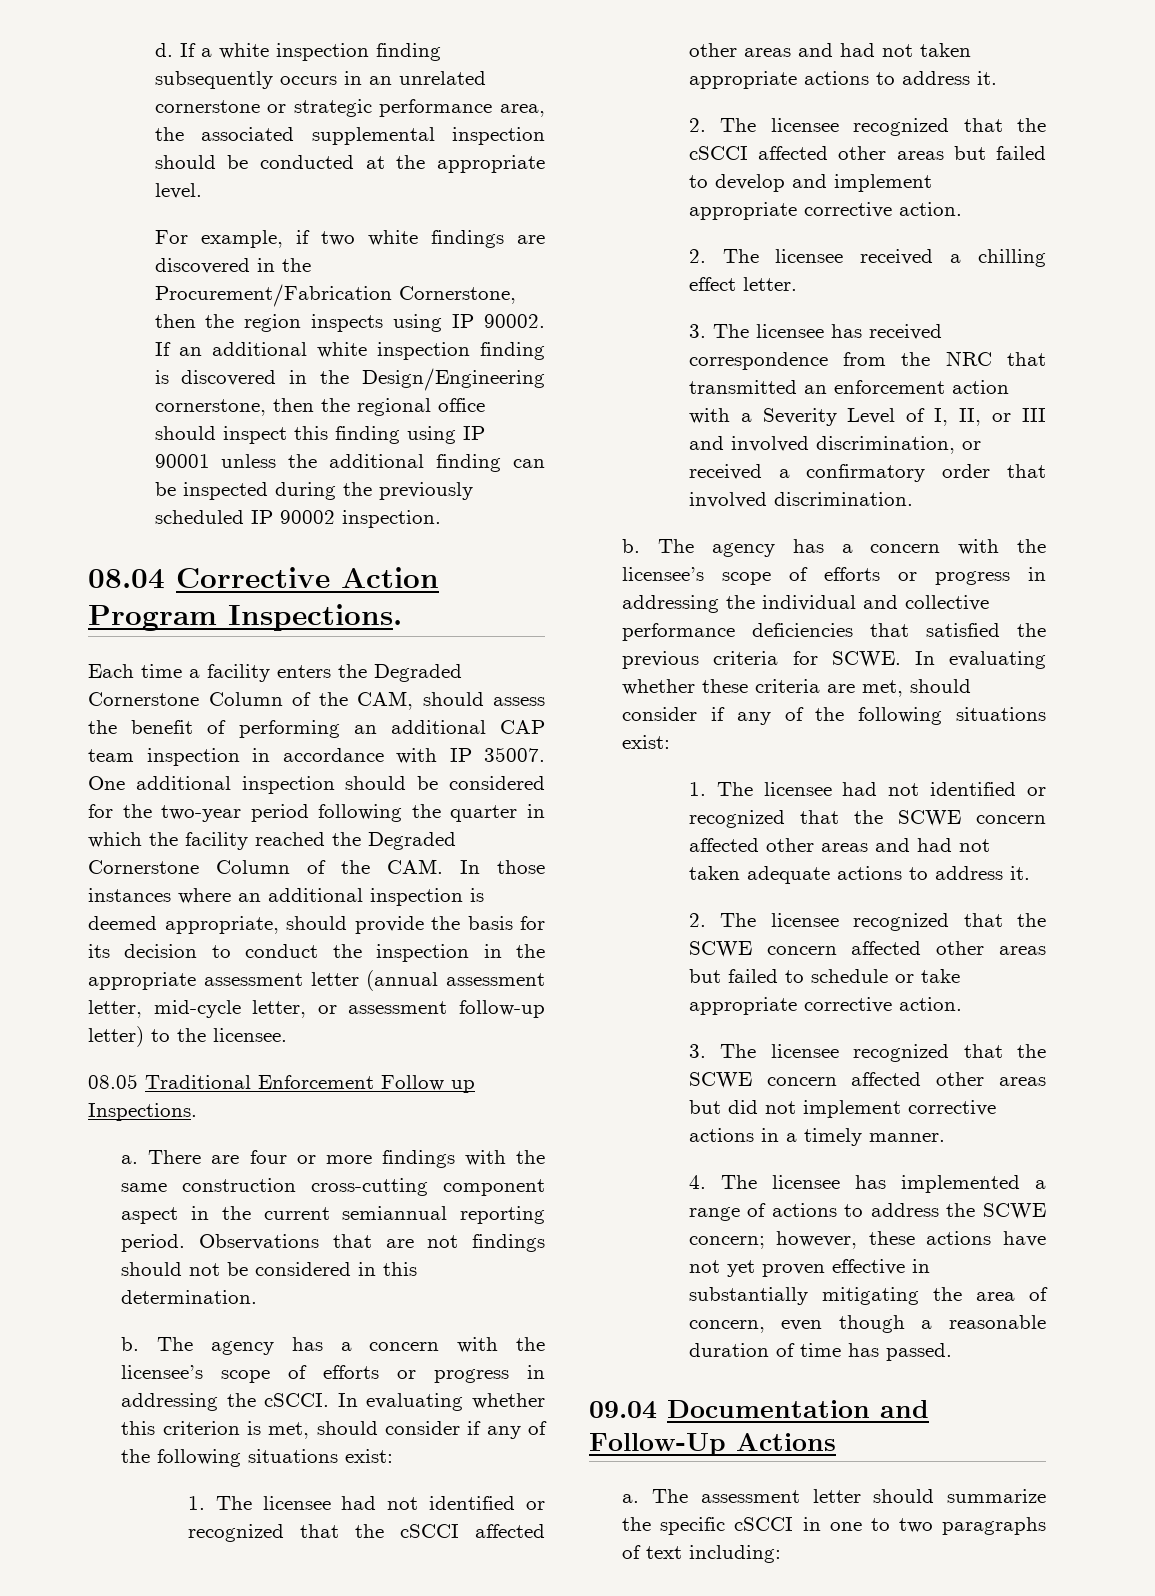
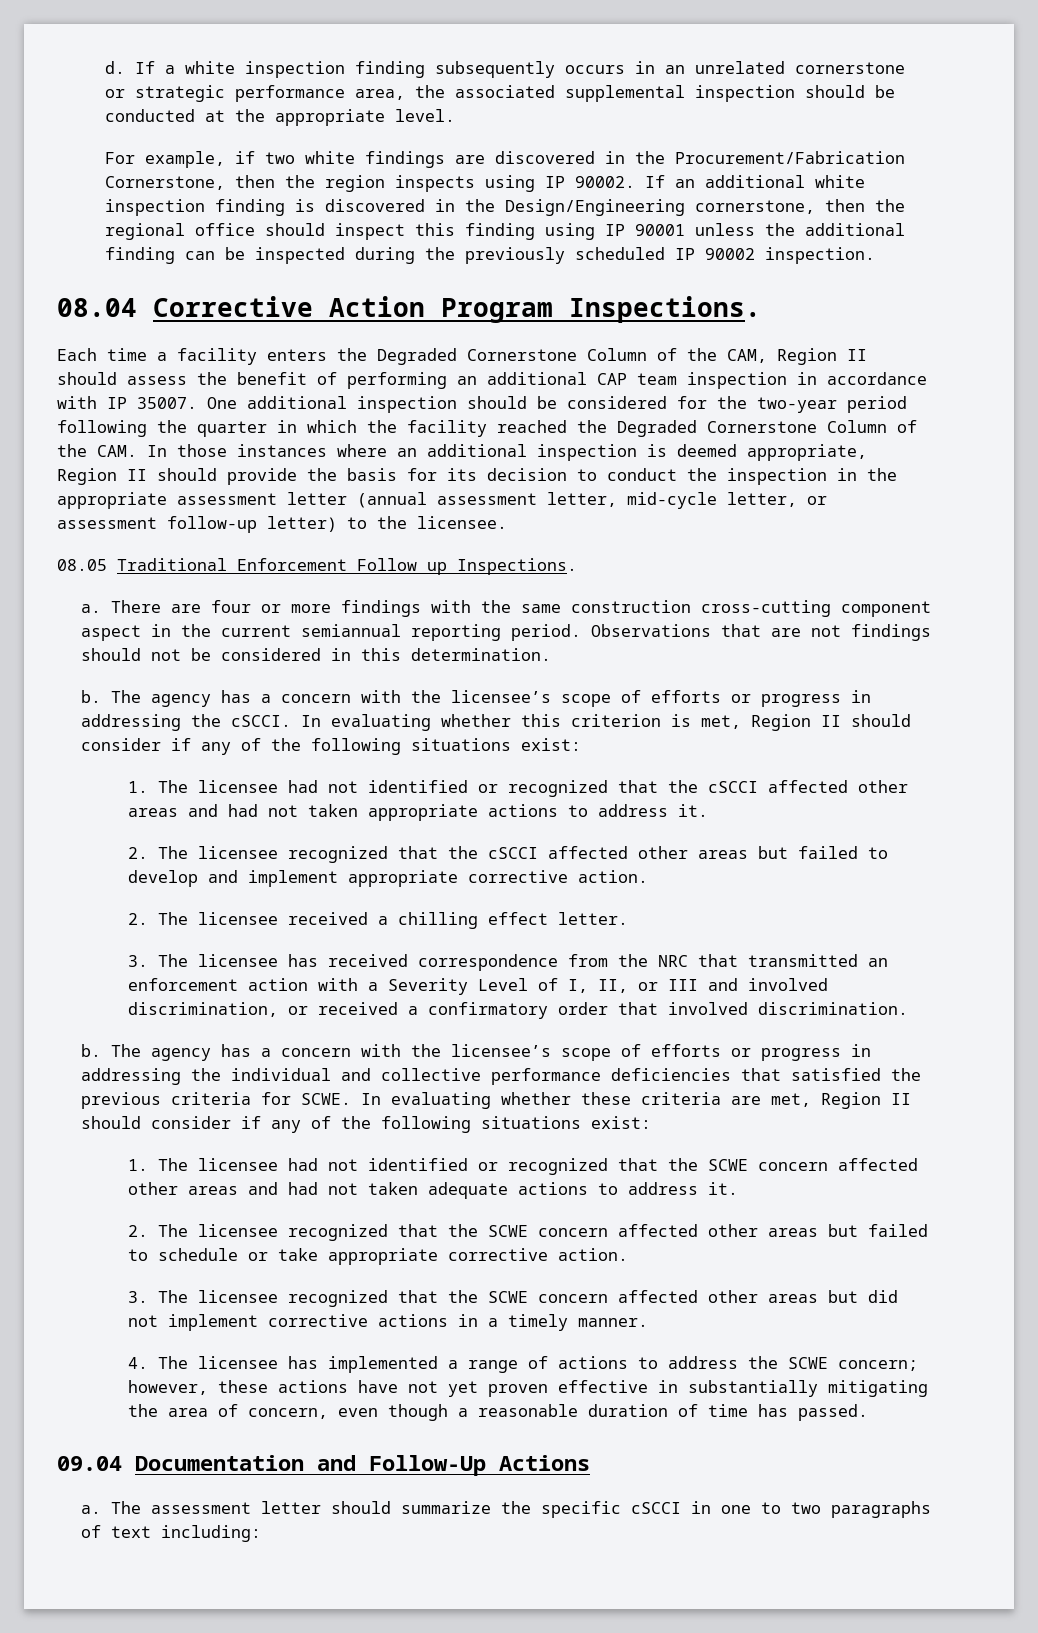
- Each time a facility enters the Degraded Cornerstone Column of the CAM, should assess the benefit of performing an additional CAP team inspection in accordance with IP 35007.
+ Each time a facility enters the Degraded Cornerstone Column of the CAM, Region II should assess the benefit of performing an additional CAP team inspection in accordance with IP 35007.
- One additional inspection should be considered for the two-year period following the quarter in which the facility reached the Degraded Cornerstone Column of the CAM. In those instances where an additional inspection is deemed appropriate, should provide the basis for its decision to conduct the inspection in the appropriate assessment letter (annual assessment letter, mid-cycle letter, or assessment follow-up letter) to the licensee.
+ One additional inspection should be considered for the two-year period following the quarter in which the facility reached the Degraded Cornerstone Column of the CAM. In those instances where an additional inspection is deemed appropriate, Region II should provide the basis for its decision to conduct the inspection in the appropriate assessment letter (annual assessment letter, mid-cycle letter, or assessment follow-up letter) to the licensee.
- In evaluating whether this criterion is met, should consider if any of the following situations exist:
+ In evaluating whether this criterion is met, Region II should consider if any of the following situations exist:
- In evaluating whether these criteria are met, should consider if any of the following situations exist:
+ In evaluating whether these criteria are met, Region II should consider if any of the following situations exist:

